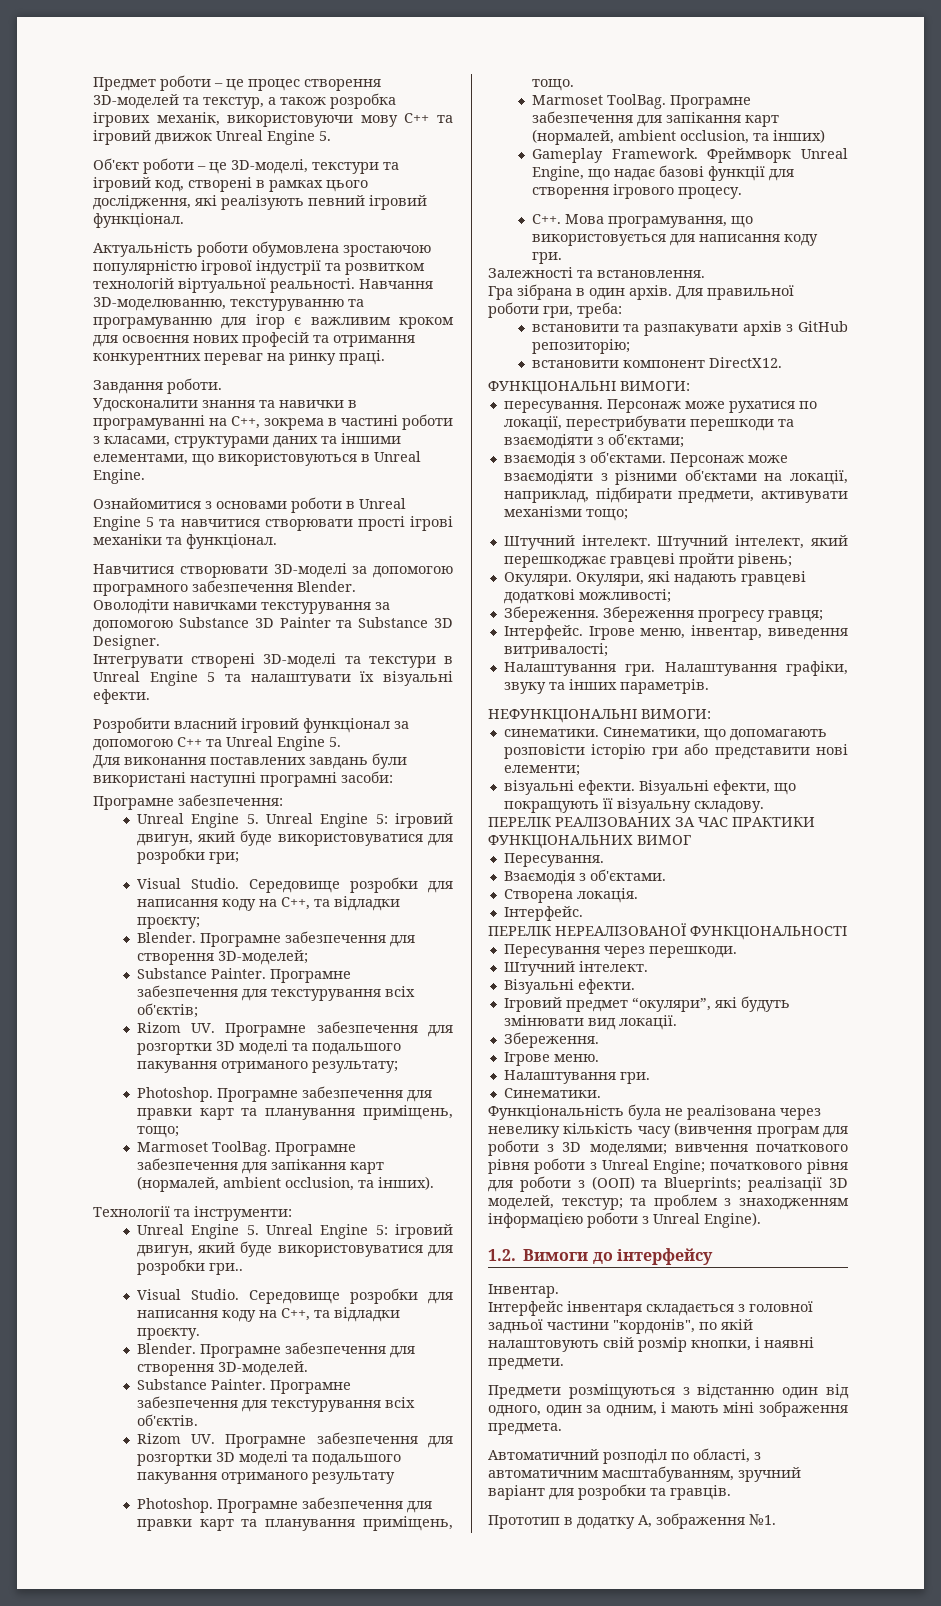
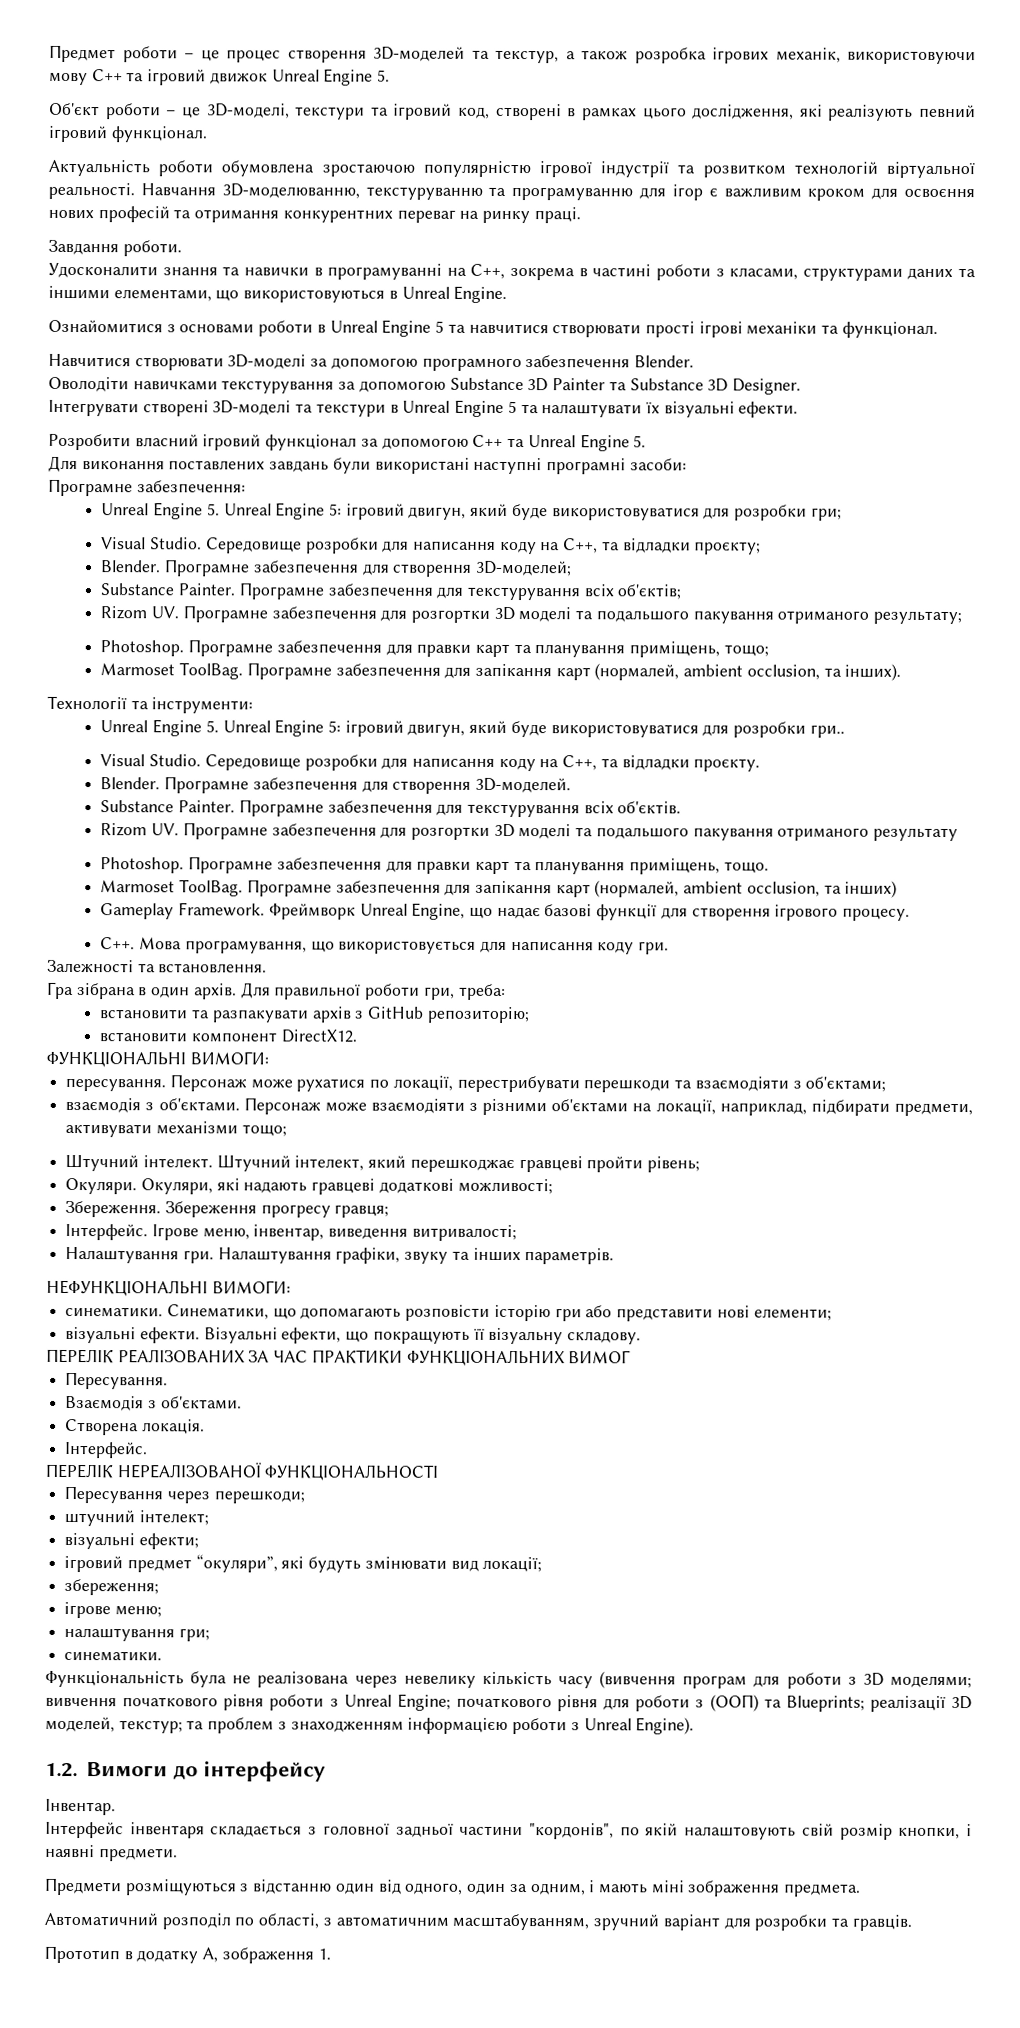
- Пересування через перешкоди.
- Штучний інтелект.
- Візуальні ефекти.
- Iгровий предмет “окуляри”, якi будуть змiнювати вид локацiї.
- Збереження.
- Ігрове меню.
- Налаштування гри.
- Синематики.
+ Пересування через перешкоди;
+ штучний інтелект;
+ візуальні ефекти;
+ iгровий предмет “окуляри”, якi будуть змiнювати вид локацiї;
+ збереження;
+ iгрове меню;
+ налаштування гри;
+ синематики.
- Прототип в додатку А, зображення №1.
+ Прототип в додатку А, зображення 1.

